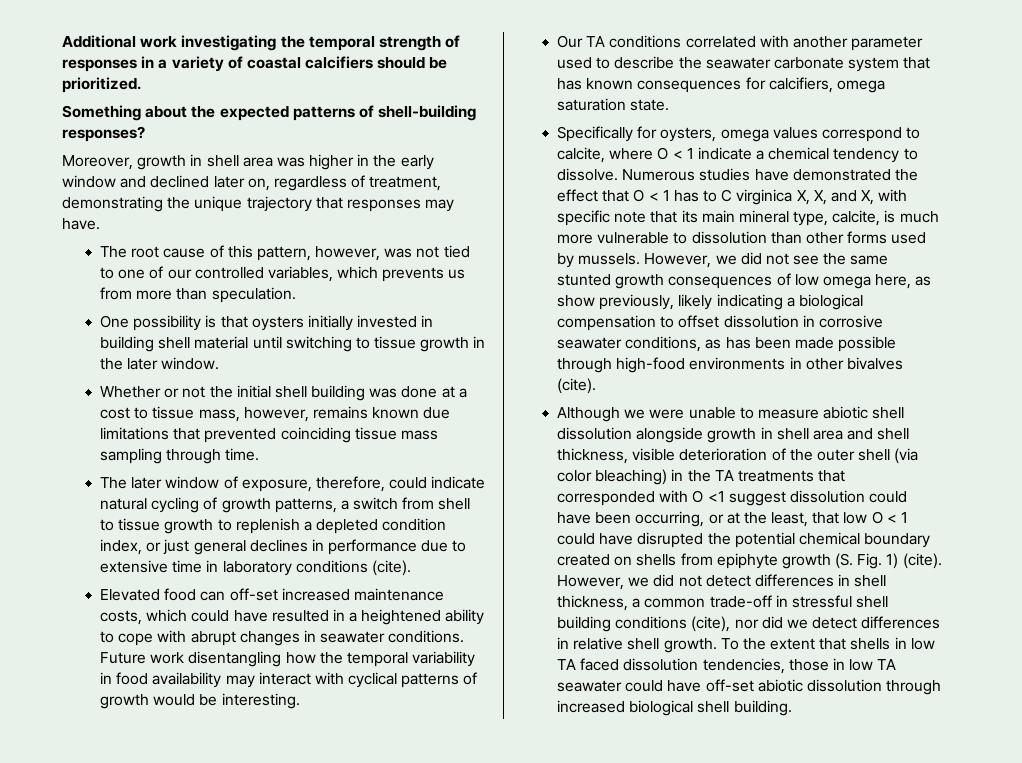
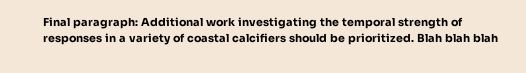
- Additional work investigating the temporal strength of responses in a variety of coastal calcifiers should be prioritized.
- Something about the expected patterns of shell-building responses?
- Moreover, growth in shell area was higher in the early window and declined later on, regardless of treatment, demonstrating the unique trajectory that responses may have.
- The root cause of this pattern, however, was not tied to one of our controlled variables, which prevents us from more than speculation.
- One possibility is that oysters initially invested in building shell material until switching to tissue growth in the later window.
- Whether or not the initial shell building was done at a cost to tissue mass, however, remains known due limitations that prevented coinciding tissue mass sampling through time.
- The later window of exposure, therefore, could indicate natural cycling of growth patterns, a switch from shell to tissue growth to replenish a depleted condition index, or just general declines in performance due to extensive time in laboratory conditions (cite).
- Elevated food can off-set increased maintenance costs, which could have resulted in a heightened ability to cope with abrupt changes in seawater conditions. Future work disentangling how the temporal variability in food availability may interact with cyclical patterns of growth would be interesting.
- Our TA conditions correlated with another parameter used to describe the seawater carbonate system that has known consequences for calcifiers, omega saturation state.
- Specifically for oysters, omega values correspond to calcite, where O < 1 indicate a chemical tendency to dissolve. Numerous studies have demonstrated the effect that O < 1 has to C virginica X, X, and X, with specific note that its main mineral type, calcite, is much more vulnerable to dissolution than other forms used by mussels. However, we did not see the same stunted growth consequences of low omega here, as show previously, likely indicating a biological compensation to offset dissolution in corrosive seawater conditions, as has been made possible through high-food environments in other bivalves (cite).
- Although we were unable to measure abiotic shell dissolution alongside growth in shell area and shell thickness, visible deterioration of the outer shell (via color bleaching) in the TA treatments that corresponded with O <1 suggest dissolution could have been occurring, or at the least, that low O < 1 could have disrupted the potential chemical boundary created on shells from epiphyte growth (S. Fig. 1) (cite). However, we did not detect differences in shell thickness, a common trade-off in stressful shell building conditions (cite), nor did we detect differences in relative shell growth. To the extent that shells in low TA faced dissolution tendencies, those in low TA seawater could have off-set abiotic dissolution through increased biological shell building.
+ Final paragraph: Additional work investigating the temporal strength of responses in a variety of coastal calcifiers should be prioritized. Blah blah blah

